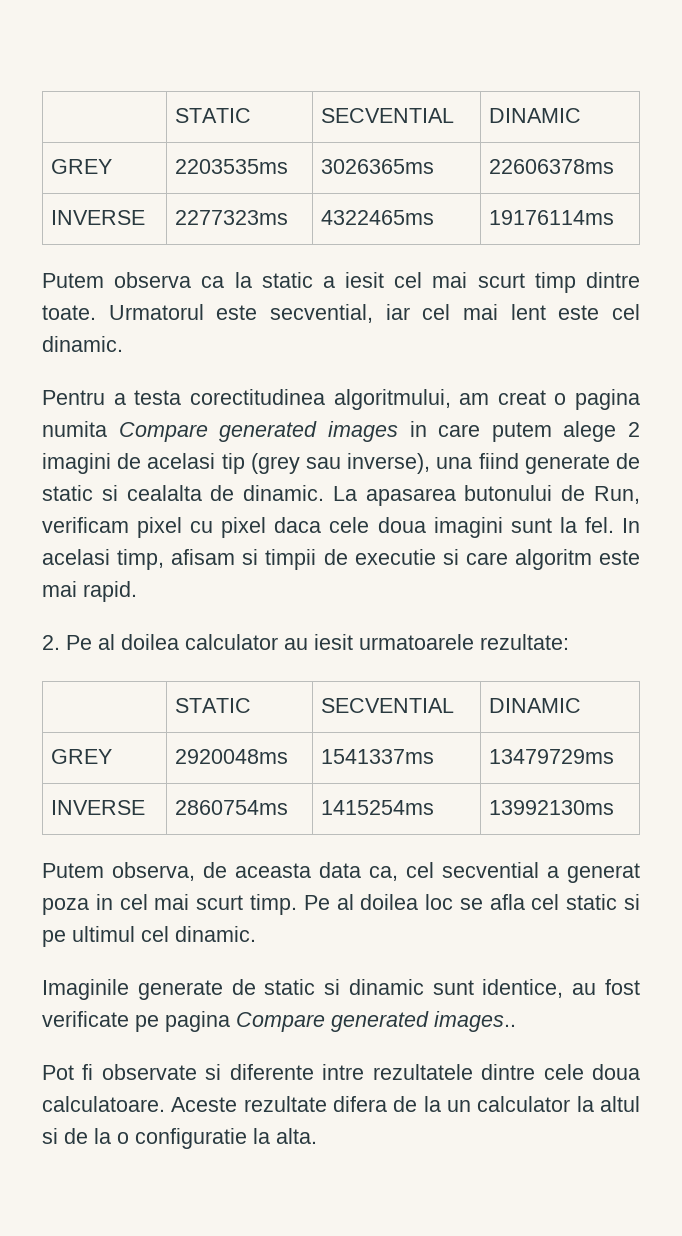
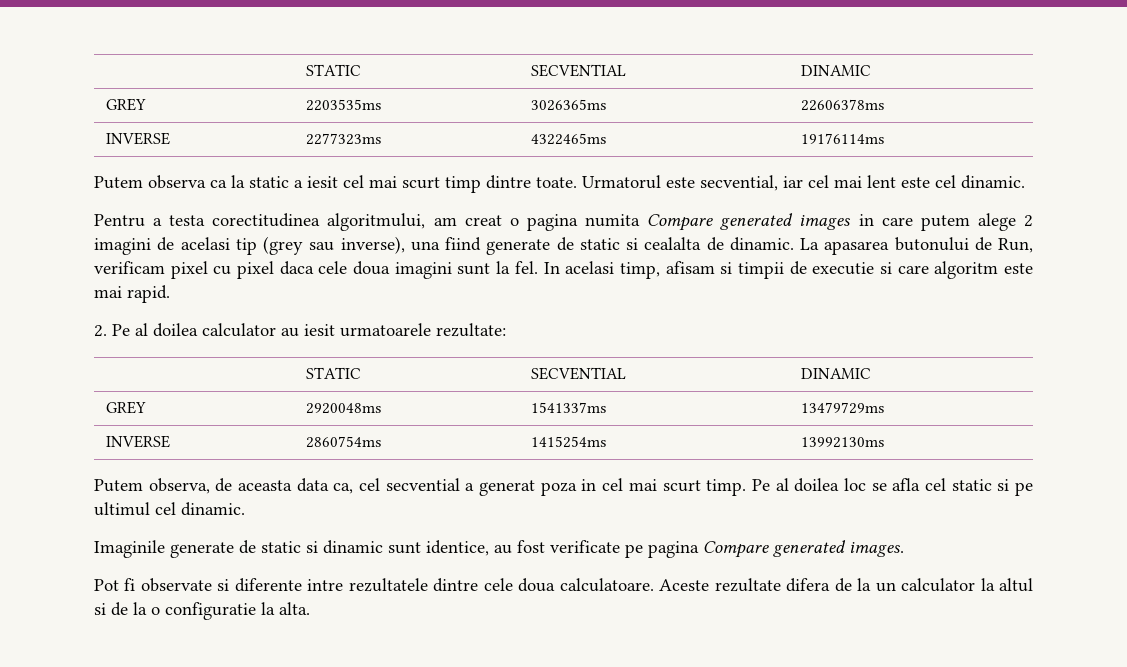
- Imaginile generate de static si dinamic sunt identice, au fost verificate pe pagina Compare generated images..
+ Imaginile generate de static si dinamic sunt identice, au fost verificate pe pagina Compare generated images.

